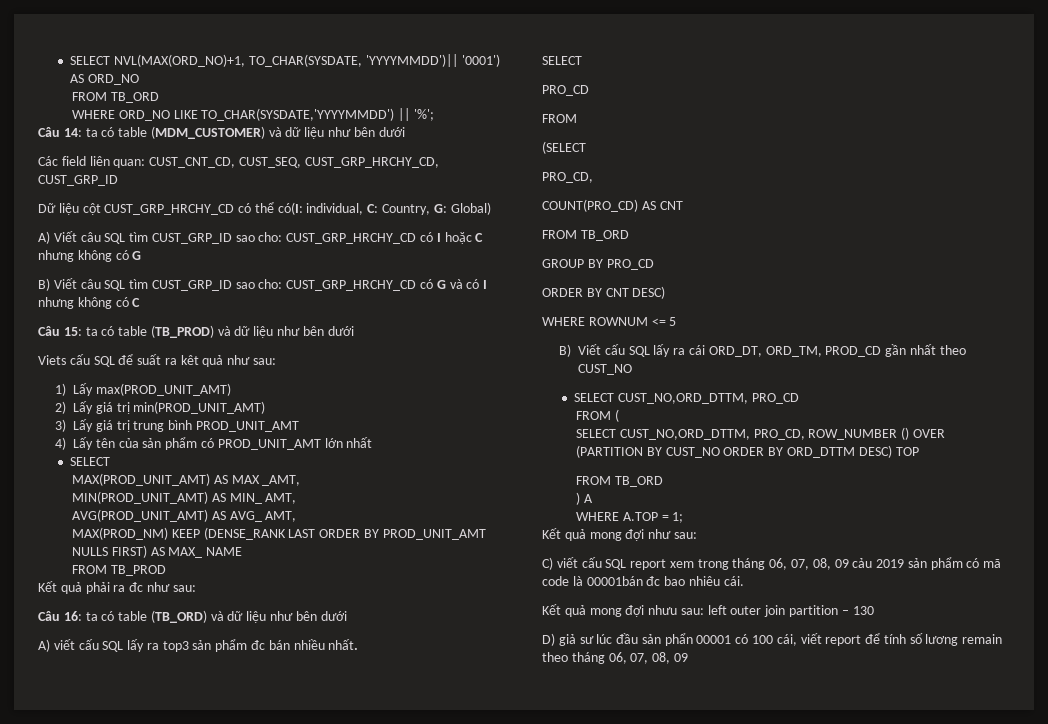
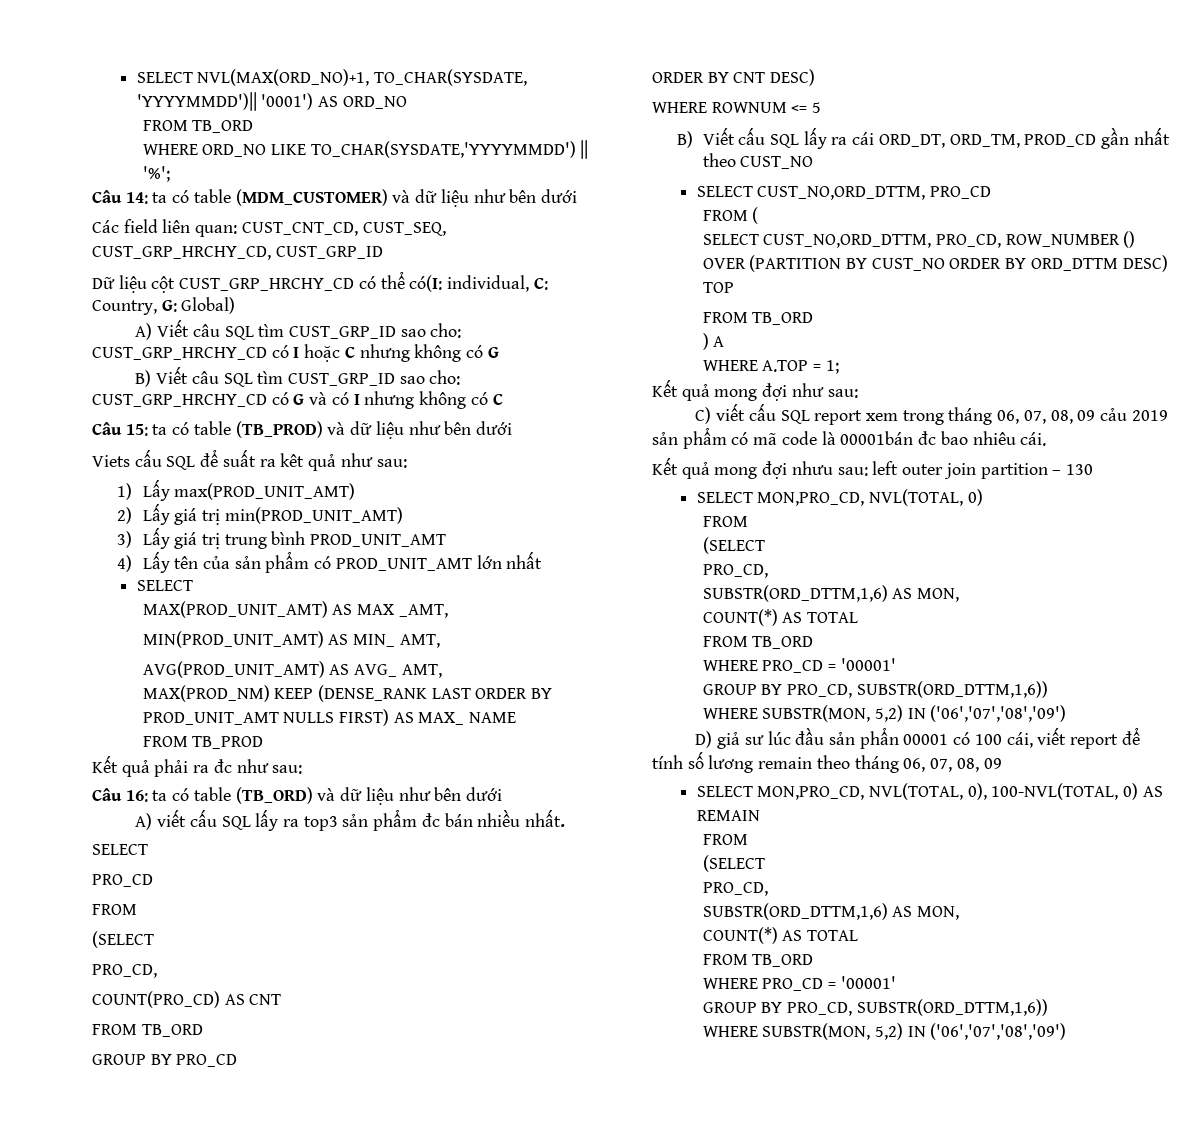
+ SELECT MON,PRO_CD, NVL(TOTAL, 0)
+ FROM
+ (SELECT
+ PRO_CD,
+ SUBSTR(ORD_DTTM,1,6) AS MON,
+ COUNT(*) AS TOTAL
+ FROM TB_ORD
+ WHERE PRO_CD = '00001'
+ GROUP BY PRO_CD, SUBSTR(ORD_DTTM,1,6))
+ WHERE SUBSTR(MON, 5,2) IN ('06','07','08','09')
+ SELECT MON,PRO_CD, NVL(TOTAL, 0), 100-NVL(TOTAL, 0) AS REMAIN
+ FROM
+ (SELECT
+ PRO_CD,
+ SUBSTR(ORD_DTTM,1,6) AS MON,
+ COUNT(*) AS TOTAL
+ FROM TB_ORD
+ WHERE PRO_CD = '00001'
+ GROUP BY PRO_CD, SUBSTR(ORD_DTTM,1,6))
+ WHERE SUBSTR(MON, 5,2) IN ('06','07','08','09')

